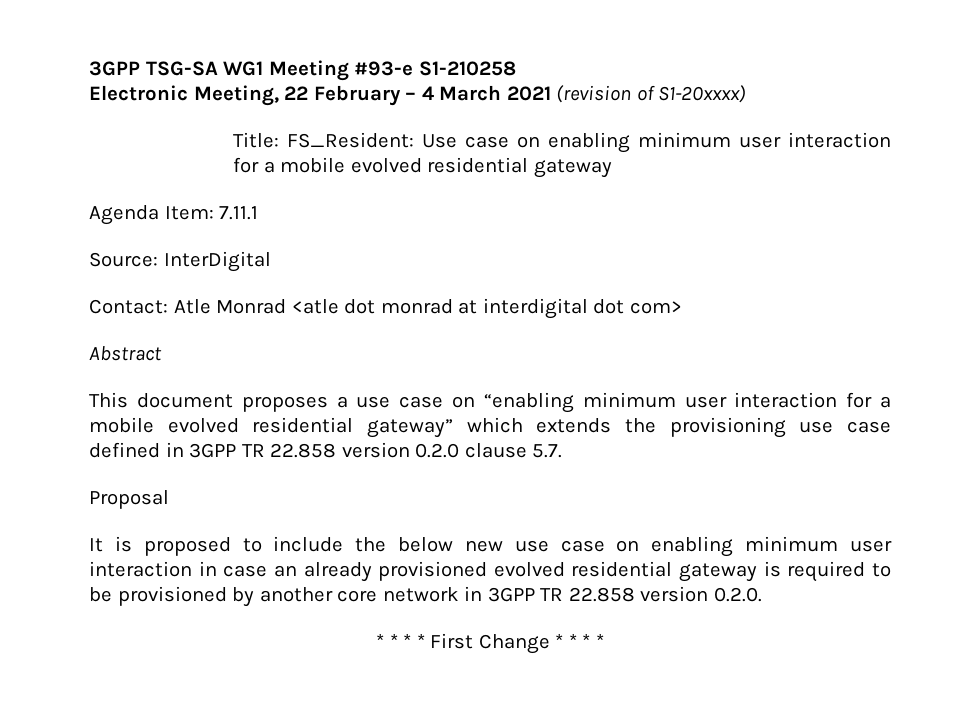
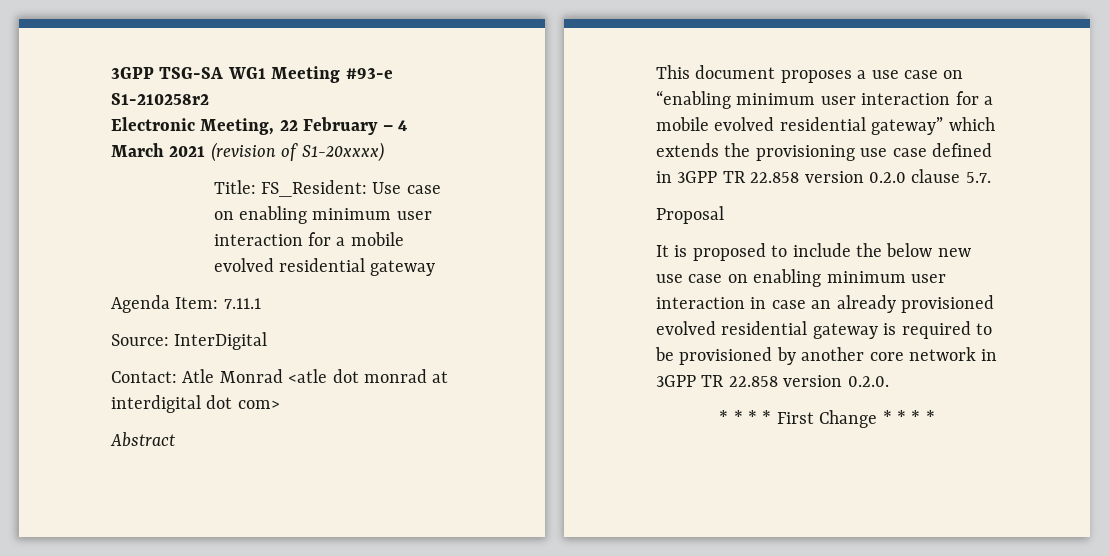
- 3GPP TSG-SA WG1 Meeting #93-e S1-210258
+ 3GPP TSG-SA WG1 Meeting #93-e S1-210258r2

